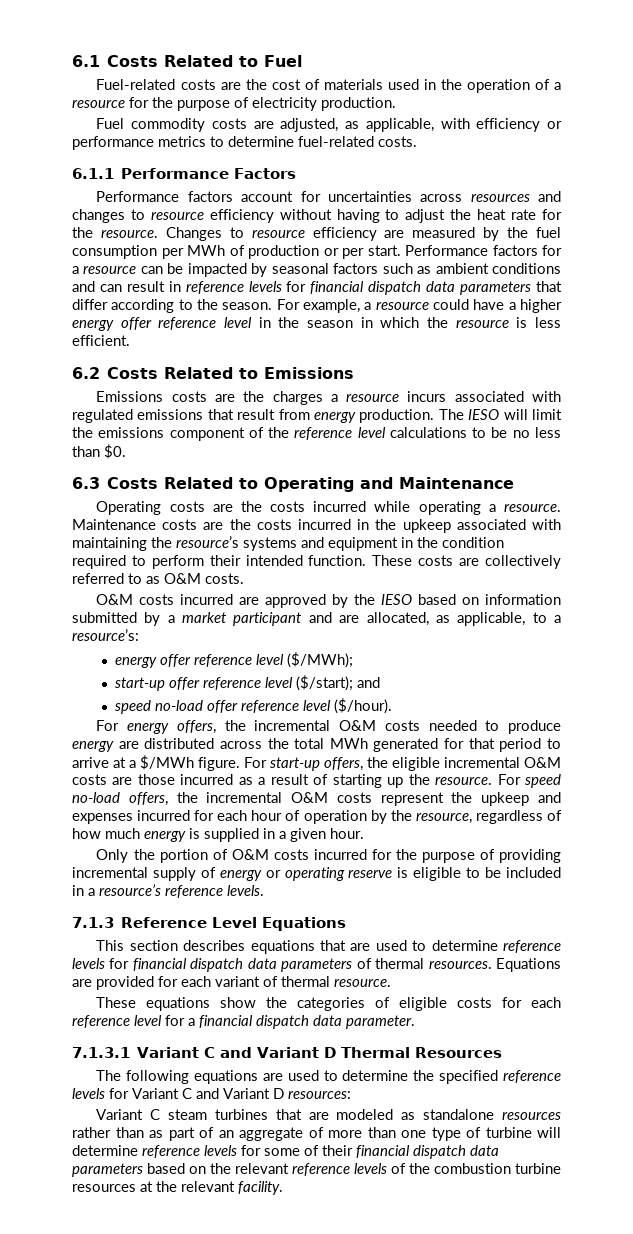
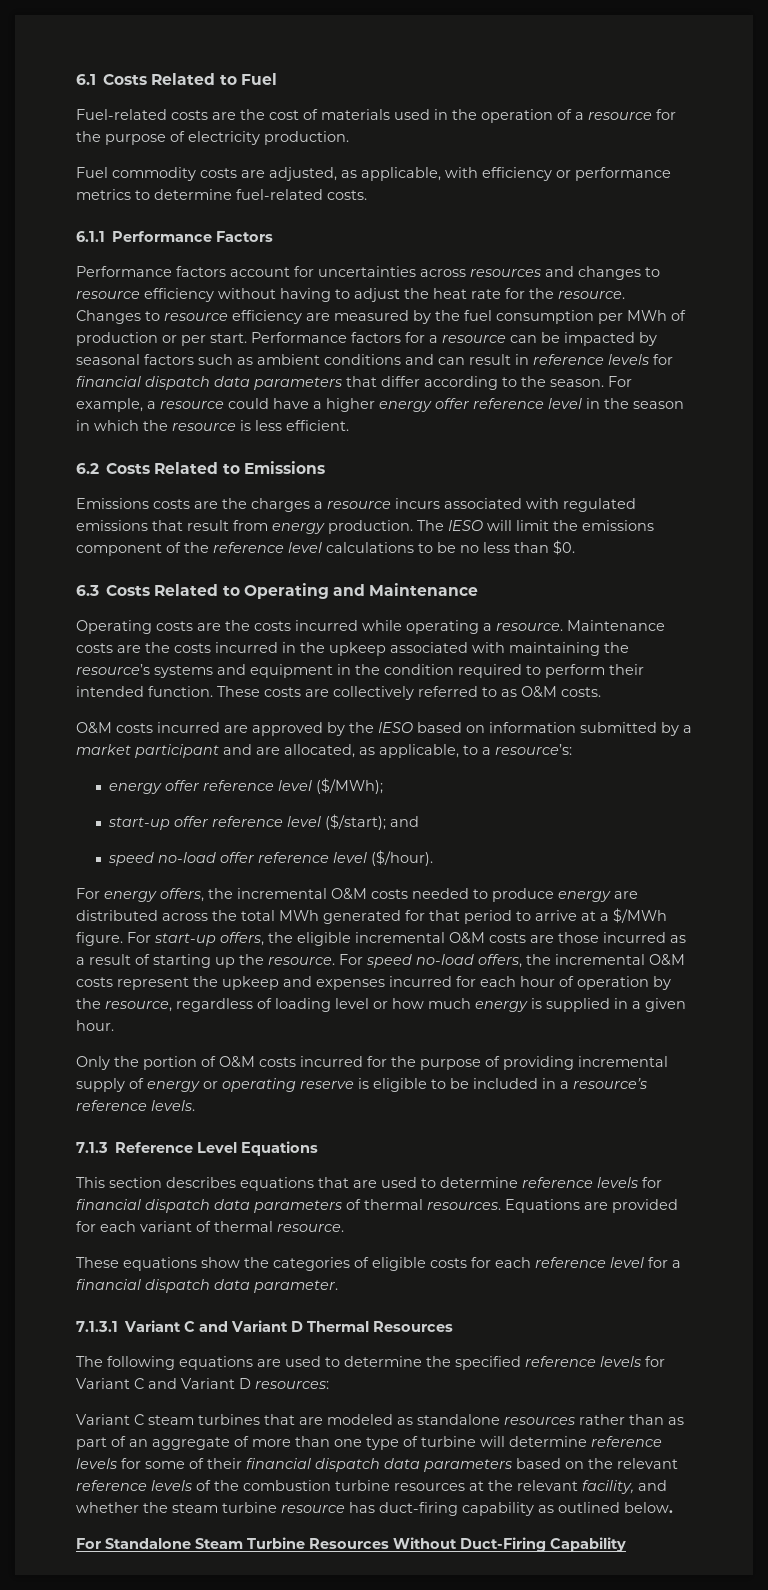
- For speed no-load offers, the incremental O&M costs represent the upkeep and expenses incurred for each hour of operation by the resource, regardless of how much energy is supplied in a given hour.
+ For speed no-load offers, the incremental O&M costs represent the upkeep and expenses incurred for each hour of operation by the resource, regardless of loading level or how much energy is supplied in a given hour.
- Variant C steam turbines that are modeled as standalone resources rather than as part of an aggregate of more than one type of turbine will determine reference levels for some of their financial dispatch data parameters based on the relevant reference levels of the combustion turbine resources at the relevant facility.
+ Variant C steam turbines that are modeled as standalone resources rather than as part of an aggregate of more than one type of turbine will determine reference levels for some of their financial dispatch data parameters based on the relevant reference levels of the combustion turbine resources at the relevant facility, and whether the steam turbine resource has duct-firing capability as outlined below.
+ For Standalone Steam Turbine Resources Without Duct-Firing Capability

